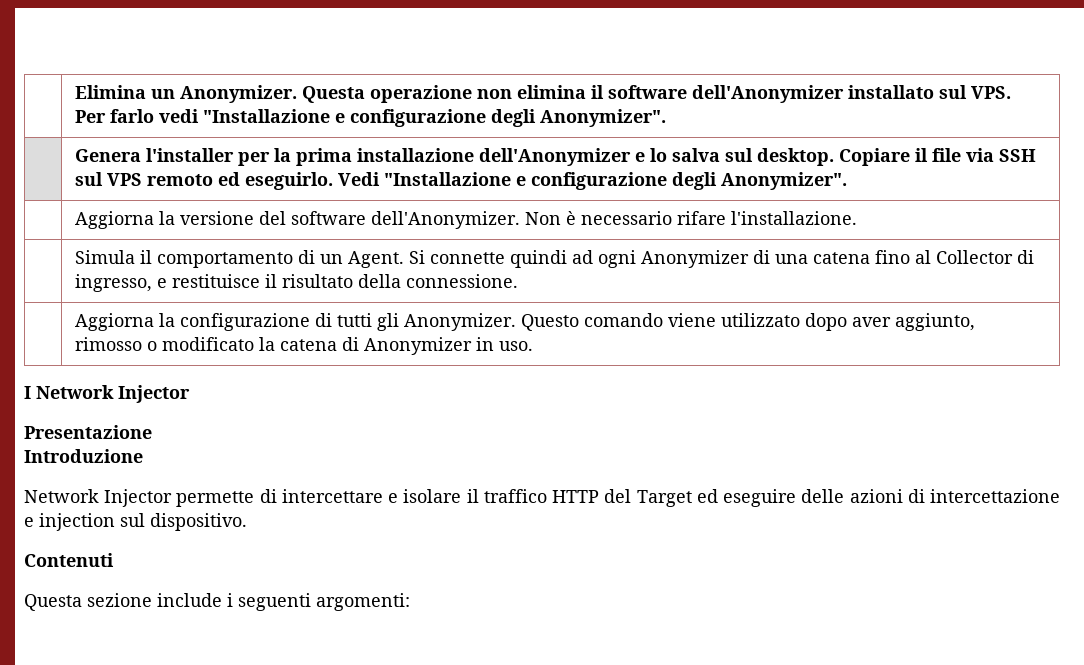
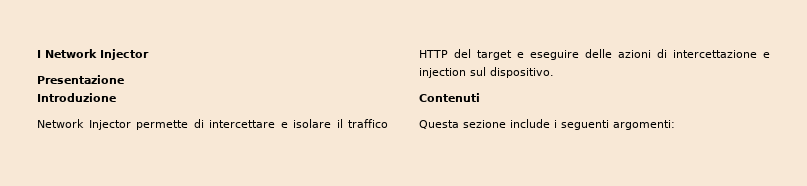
- | Elimina un Anonymizer. Questa operazione non elimina il software dell'Anonymizer installato sul VPS. Per farlo vedi "Installazione e configurazione degli Anonymizer".
- | Genera l'installer per la prima installazione dell'Anonymizer e lo salva sul desktop. Copiare il file via SSH sul VPS remoto ed eseguirlo. Vedi "Installazione e configurazione degli Anonymizer".
- | Aggiorna la versione del software dell'Anonymizer. Non è necessario rifare l'installazione.
- | Simula il comportamento di un Agent. Si connette quindi ad ogni Anonymizer di una catena fino al Collector di ingresso, e restituisce il risultato della connessione.
- | Aggiorna la configurazione di tutti gli Anonymizer. Questo comando viene utilizzato dopo aver aggiunto, rimosso o modificato la catena di Anonymizer in uso.
- Network Injector permette di intercettare e isolare il traffico HTTP del Target ed eseguire delle azioni di intercettazione e injection sul dispositivo.
+ Network Injector permette di intercettare e isolare il traffico HTTP del target e eseguire delle azioni di intercettazione e injection sul dispositivo.

